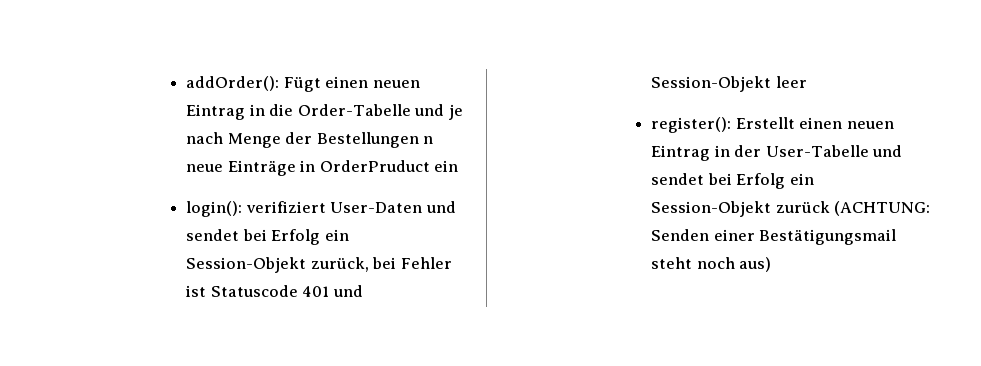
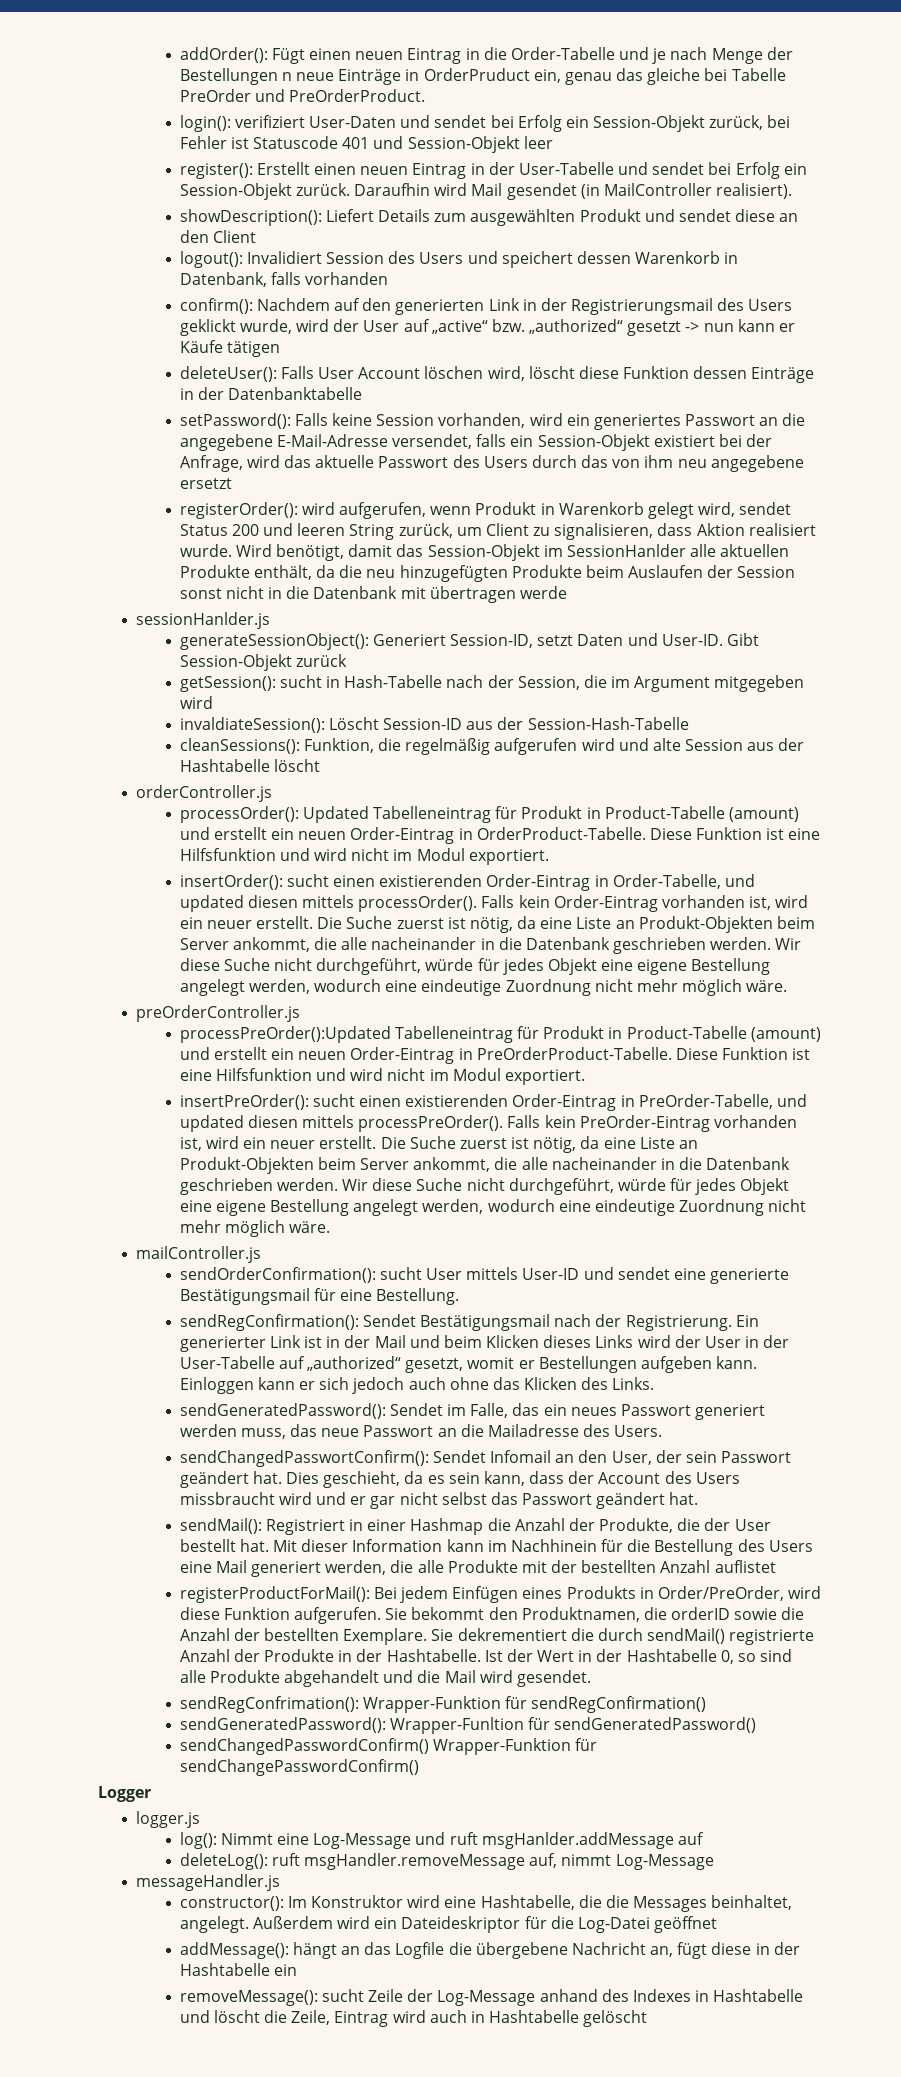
- addOrder(): Fügt einen neuen Eintrag in die Order-Tabelle und je nach Menge der Bestellungen n neue Einträge in OrderPruduct ein
+ addOrder(): Fügt einen neuen Eintrag in die Order-Tabelle und je nach Menge der Bestellungen n neue Einträge in OrderPruduct ein, genau das gleiche bei Tabelle PreOrder und PreOrderProduct.
- register(): Erstellt einen neuen Eintrag in der User-Tabelle und sendet bei Erfolg ein Session-Objekt zurück (ACHTUNG: Senden einer Bestätigungsmail steht noch aus)
+ register(): Erstellt einen neuen Eintrag in der User-Tabelle und sendet bei Erfolg ein Session-Objekt zurück. Daraufhin wird Mail gesendet (in MailController realisiert).
+ showDescription(): Liefert Details zum ausgewählten Produkt und sendet diese an den Client
+ logout(): Invalidiert Session des Users und speichert dessen Warenkorb in Datenbank, falls vorhanden
+ confirm(): Nachdem auf den generierten Link in der Registrierungsmail des Users geklickt wurde, wird der User auf „active“ bzw. „authorized“ gesetzt -> nun kann er Käufe tätigen
+ deleteUser(): Falls User Account löschen wird, löscht diese Funktion dessen Einträge in der Datenbanktabelle
+ setPassword(): Falls keine Session vorhanden, wird ein generiertes Passwort an die angegebene E-Mail-Adresse versendet, falls ein Session-Objekt existiert bei der Anfrage, wird das aktuelle Passwort des Users durch das von ihm neu angegebene ersetzt
+ registerOrder(): wird aufgerufen, wenn Produkt in Warenkorb gelegt wird, sendet Status 200 und leeren String zurück, um Client zu signalisieren, dass Aktion realisiert wurde. Wird benötigt, damit das Session-Objekt im SessionHanlder alle aktuellen Produkte enthält, da die neu hinzugefügten Produkte beim Auslaufen der Session sonst nicht in die Datenbank mit übertragen werde
+ sessionHanlder.js
+ generateSessionObject(): Generiert Session-ID, setzt Daten und User-ID. Gibt Session-Objekt zurück
+ getSession(): sucht in Hash-Tabelle nach der Session, die im Argument mitgegeben wird
+ invaldiateSession(): Löscht Session-ID aus der Session-Hash-Tabelle
+ cleanSessions(): Funktion, die regelmäßig aufgerufen wird und alte Session aus der Hashtabelle löscht
+ orderController.js
+ processOrder(): Updated Tabelleneintrag für Produkt in Product-Tabelle (amount) und erstellt ein neuen Order-Eintrag in OrderProduct-Tabelle. Diese Funktion ist eine Hilfsfunktion und wird nicht im Modul exportiert.
+ insertOrder(): sucht einen existierenden Order-Eintrag in Order-Tabelle, und updated diesen mittels processOrder(). Falls kein Order-Eintrag vorhanden ist, wird ein neuer erstellt. Die Suche zuerst ist nötig, da eine Liste an Produkt-Objekten beim Server ankommt, die alle nacheinander in die Datenbank geschrieben werden. Wir diese Suche nicht durchgeführt, würde für jedes Objekt eine eigene Bestellung angelegt werden, wodurch eine eindeutige Zuordnung nicht mehr möglich wäre.
+ preOrderController.js
+ processPreOrder():Updated Tabelleneintrag für Produkt in Product-Tabelle (amount) und erstellt ein neuen Order-Eintrag in PreOrderProduct-Tabelle. Diese Funktion ist eine Hilfsfunktion und wird nicht im Modul exportiert.
+ insertPreOrder(): sucht einen existierenden Order-Eintrag in PreOrder-Tabelle, und updated diesen mittels processPreOrder(). Falls kein PreOrder-Eintrag vorhanden ist, wird ein neuer erstellt. Die Suche zuerst ist nötig, da eine Liste an Produkt-Objekten beim Server ankommt, die alle nacheinander in die Datenbank geschrieben werden. Wir diese Suche nicht durchgeführt, würde für jedes Objekt eine eigene Bestellung angelegt werden, wodurch eine eindeutige Zuordnung nicht mehr möglich wäre.
+ mailController.js
+ sendOrderConfirmation(): sucht User mittels User-ID und sendet eine generierte Bestätigungsmail für eine Bestellung.
+ sendRegConfirmation(): Sendet Bestätigungsmail nach der Registrierung. Ein generierter Link ist in der Mail und beim Klicken dieses Links wird der User in der User-Tabelle auf „authorized“ gesetzt, womit er Bestellungen aufgeben kann. Einloggen kann er sich jedoch auch ohne das Klicken des Links.
+ sendGeneratedPassword(): Sendet im Falle, das ein neues Passwort generiert werden muss, das neue Passwort an die Mailadresse des Users.
+ sendChangedPasswortConfirm(): Sendet Infomail an den User, der sein Passwort geändert hat. Dies geschieht, da es sein kann, dass der Account des Users missbraucht wird und er gar nicht selbst das Passwort geändert hat.
+ sendMail(): Registriert in einer Hashmap die Anzahl der Produkte, die der User bestellt hat. Mit dieser Information kann im Nachhinein für die Bestellung des Users eine Mail generiert werden, die alle Produkte mit der bestellten Anzahl auflistet
+ registerProductForMail(): Bei jedem Einfügen eines Produkts in Order/PreOrder, wird diese Funktion aufgerufen. Sie bekommt den Produktnamen, die orderID sowie die Anzahl der bestellten Exemplare. Sie dekrementiert die durch sendMail() registrierte Anzahl der Produkte in der Hashtabelle. Ist der Wert in der Hashtabelle 0, so sind alle Produkte abgehandelt und die Mail wird gesendet.
+ sendRegConfrimation(): Wrapper-Funktion für sendRegConfirmation()
+ sendGeneratedPassword(): Wrapper-Funltion für sendGeneratedPassword()
+ sendChangedPasswordConfirm() Wrapper-Funktion für sendChangePasswordConfirm()
+ Logger
+ logger.js
+ log(): Nimmt eine Log-Message und ruft msgHanlder.addMessage auf
+ deleteLog(): ruft msgHandler.removeMessage auf, nimmt Log-Message
+ messageHandler.js
+ constructor(): Im Konstruktor wird eine Hashtabelle, die die Messages beinhaltet, angelegt. Außerdem wird ein Dateideskriptor für die Log-Datei geöffnet
+ addMessage(): hängt an das Logfile die übergebene Nachricht an, fügt diese in der Hashtabelle ein
+ removeMessage(): sucht Zeile der Log-Message anhand des Indexes in Hashtabelle und löscht die Zeile, Eintrag wird auch in Hashtabelle gelöscht

